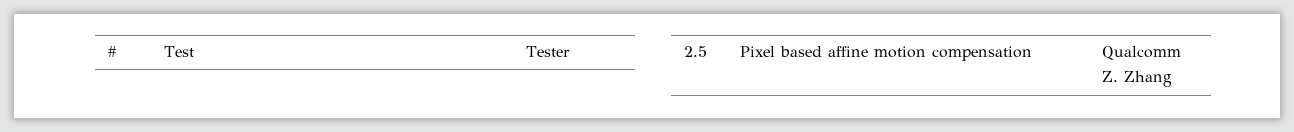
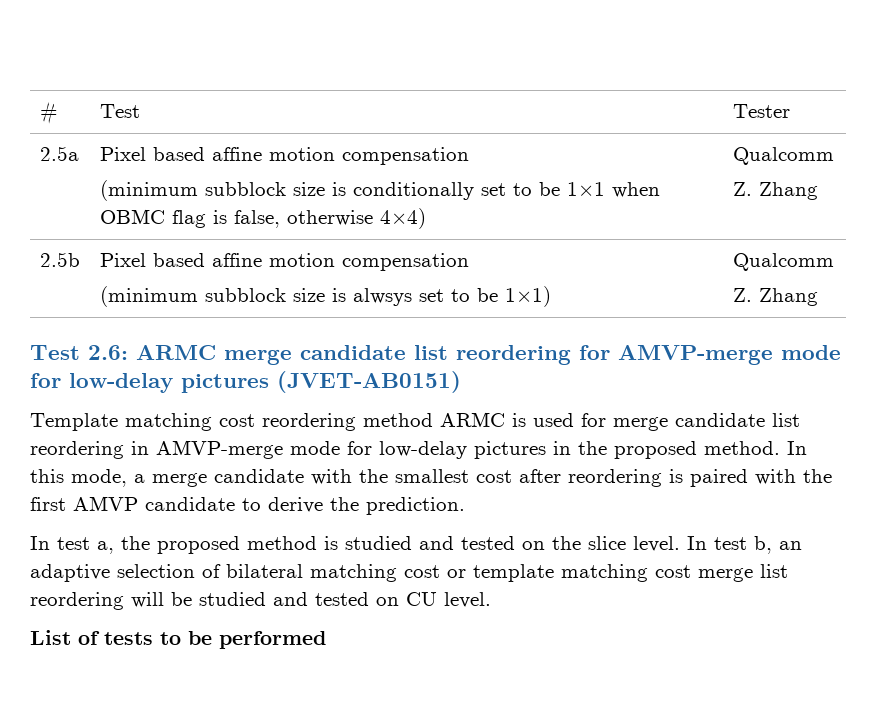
- 2.5 | Pixel based affine motion compensation | Qualcomm
+ 2.5a | Pixel based affine motion compensation
+ (minimum subblock size is conditionally set to be 1×1 when OBMC flag is false, otherwise 4×4) | Qualcomm
  Z. Zhang
+ 2.5b | Pixel based affine motion compensation
+ (minimum subblock size is alwsys set to be 1×1) | Qualcomm
+ Z. Zhang
+ Test 2.6: ARMC merge candidate list reordering for AMVP-merge mode for low-delay pictures (JVET-AB0151)
+ Template matching cost reordering method ARMC is used for merge candidate list reordering in AMVP-merge mode for low-delay pictures in the proposed method. In this mode, a merge candidate with the smallest cost after reordering is paired with the first AMVP candidate to derive the prediction.
+ In test a, the proposed method is studied and tested on the slice level. In test b, an adaptive selection of bilateral matching cost or template matching cost merge list reordering will be studied and tested on CU level.
+ List of tests to be performed

